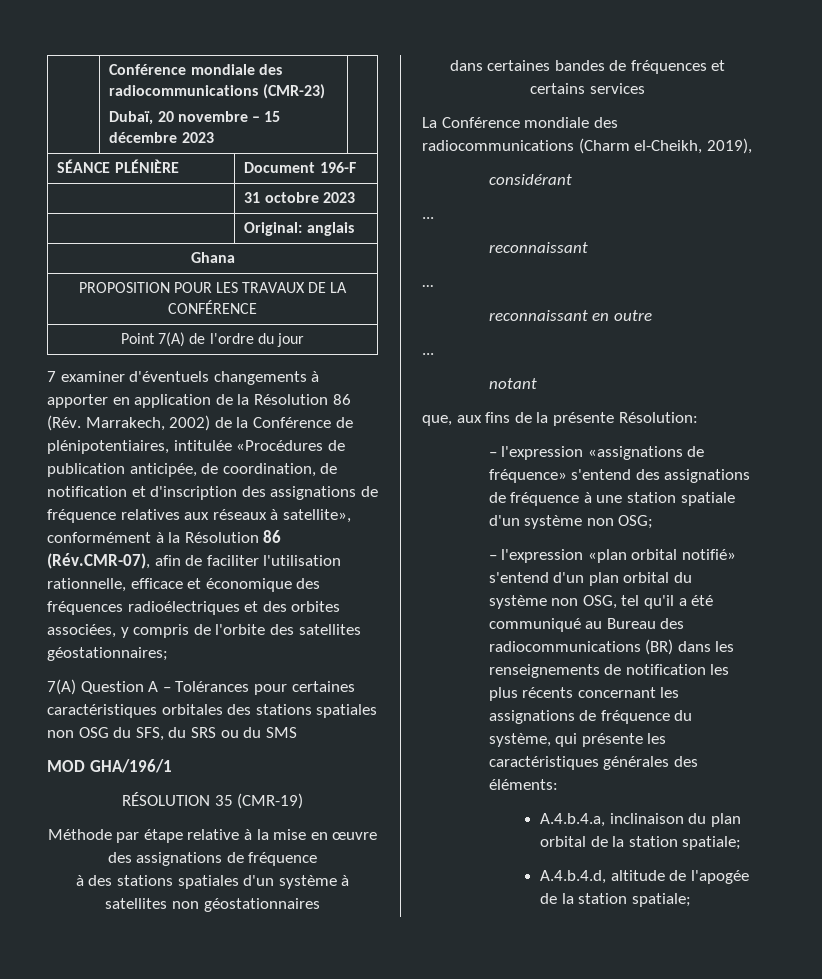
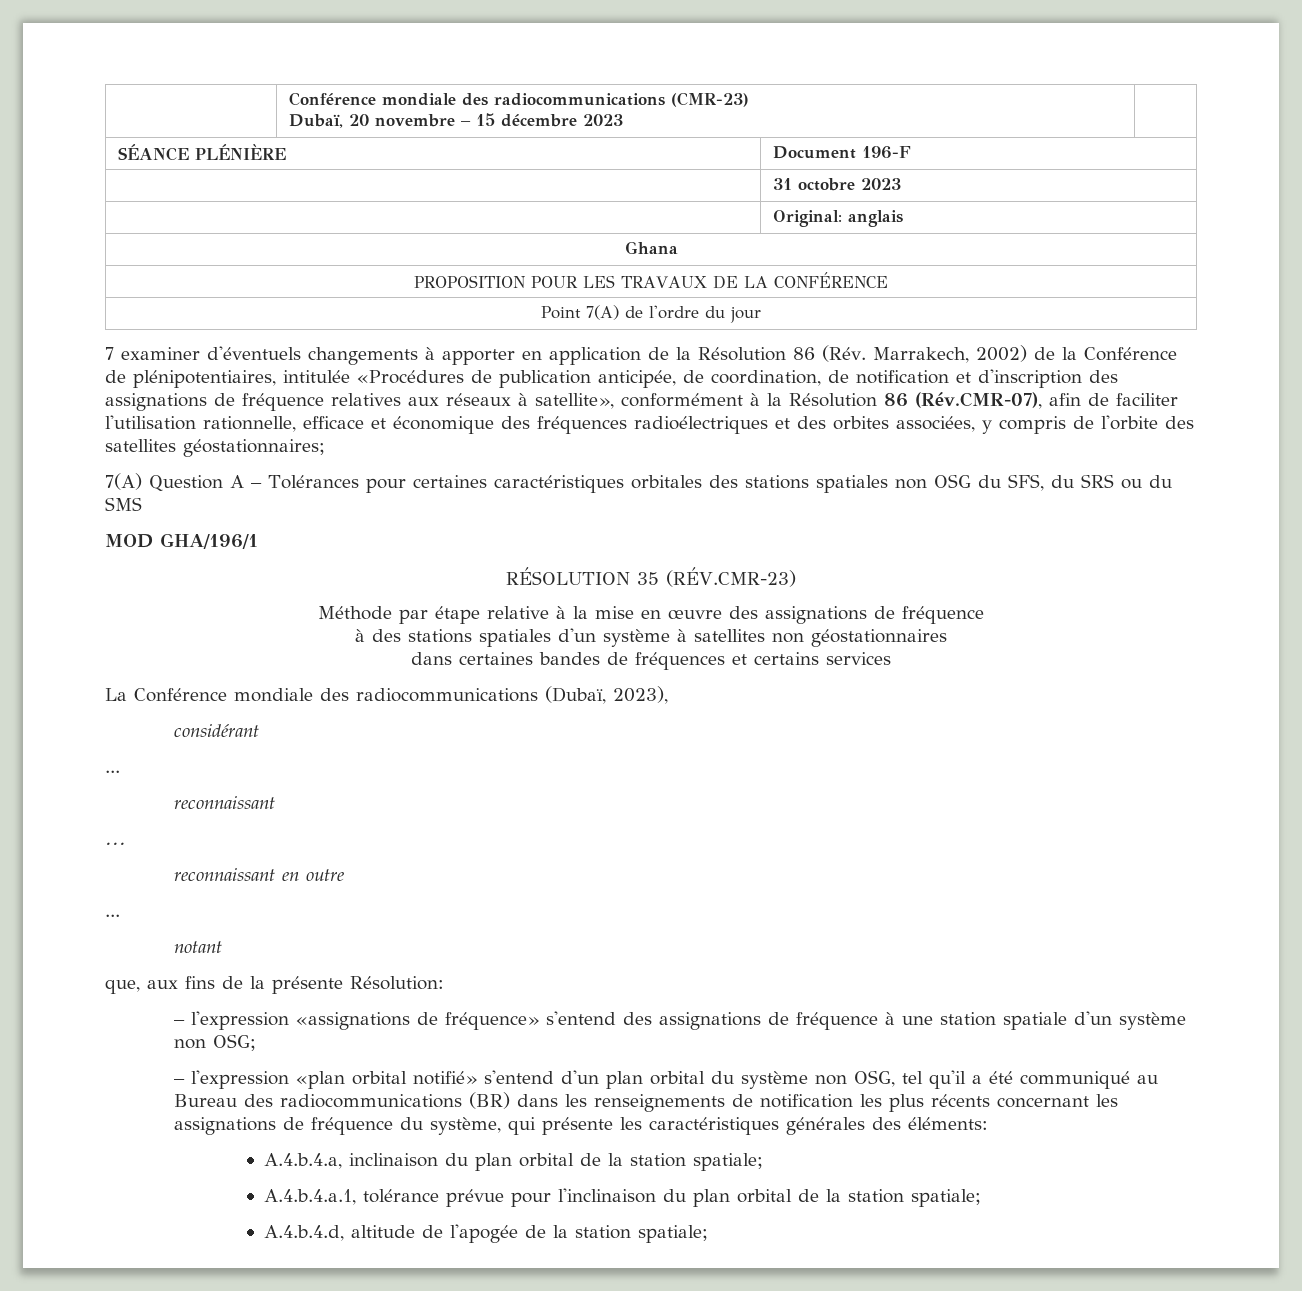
- RÉSOLUTION 35 (CMR-19)
+ RÉSOLUTION 35 (RÉV.CMR-23)
- La Conférence mondiale des radiocommunications (Charm el-Cheikh, 2019),
+ La Conférence mondiale des radiocommunications (Dubaï, 2023),
+ A.4.b.4.a.1, tolérance prévue pour l'inclinaison du plan orbital de la station spatiale;

